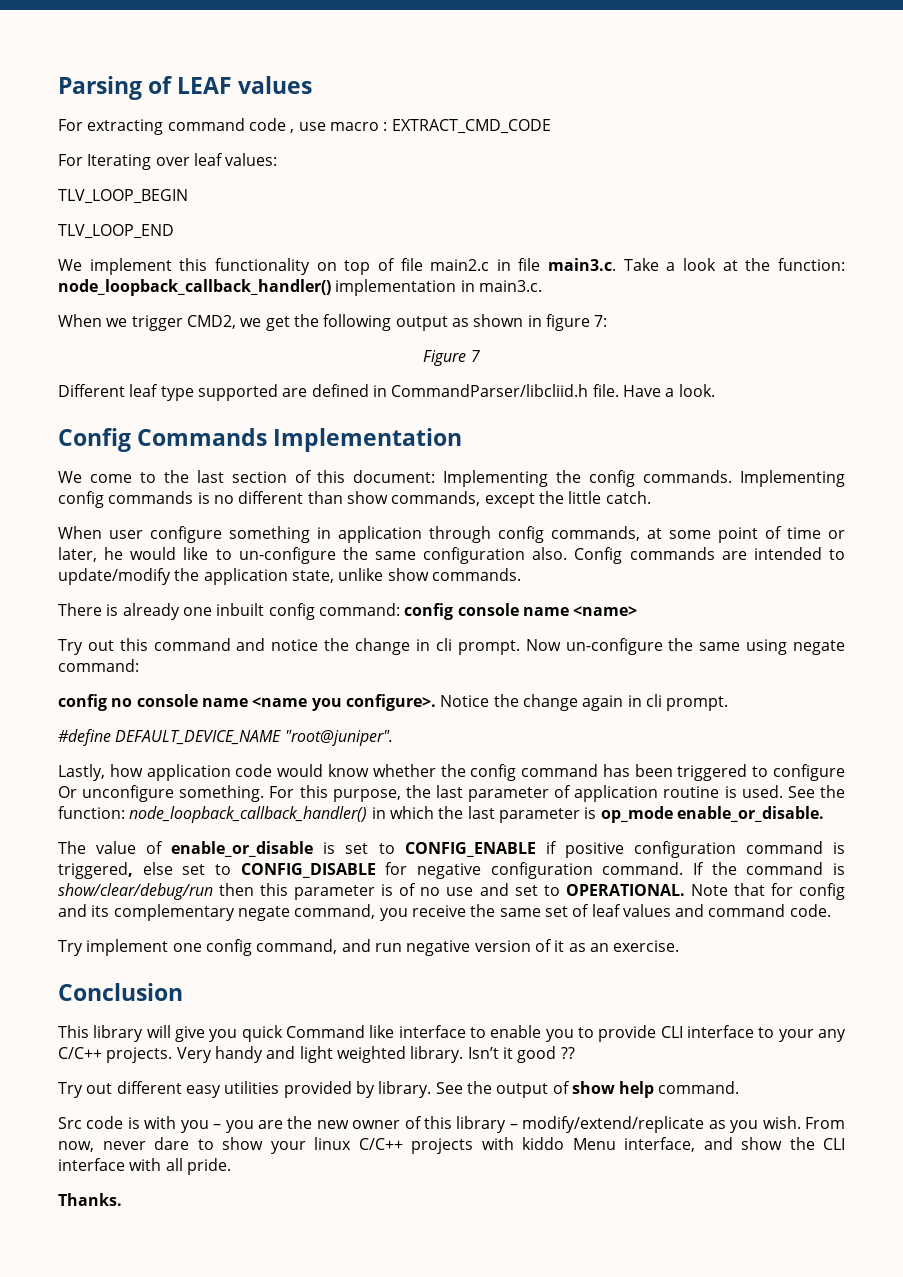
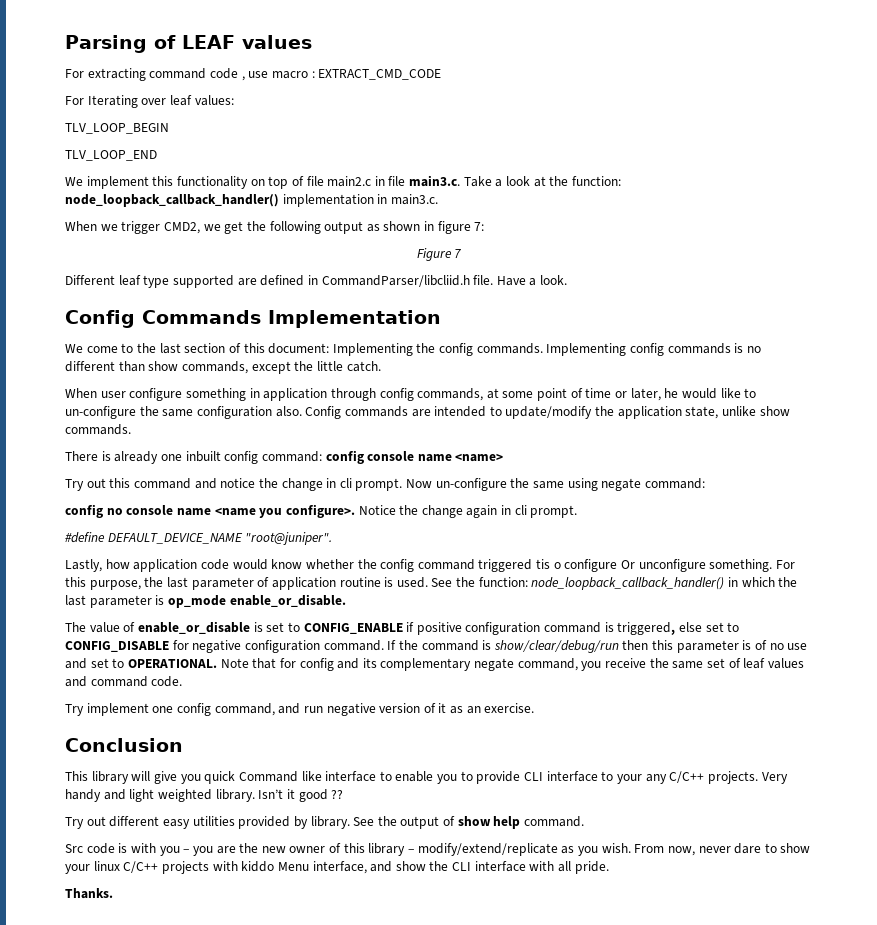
- Lastly, how application code would know whether the config command has been triggered to configure Or unconfigure something.
+ Lastly, how application code would know whether the config command triggered tis o configure Or unconfigure something.

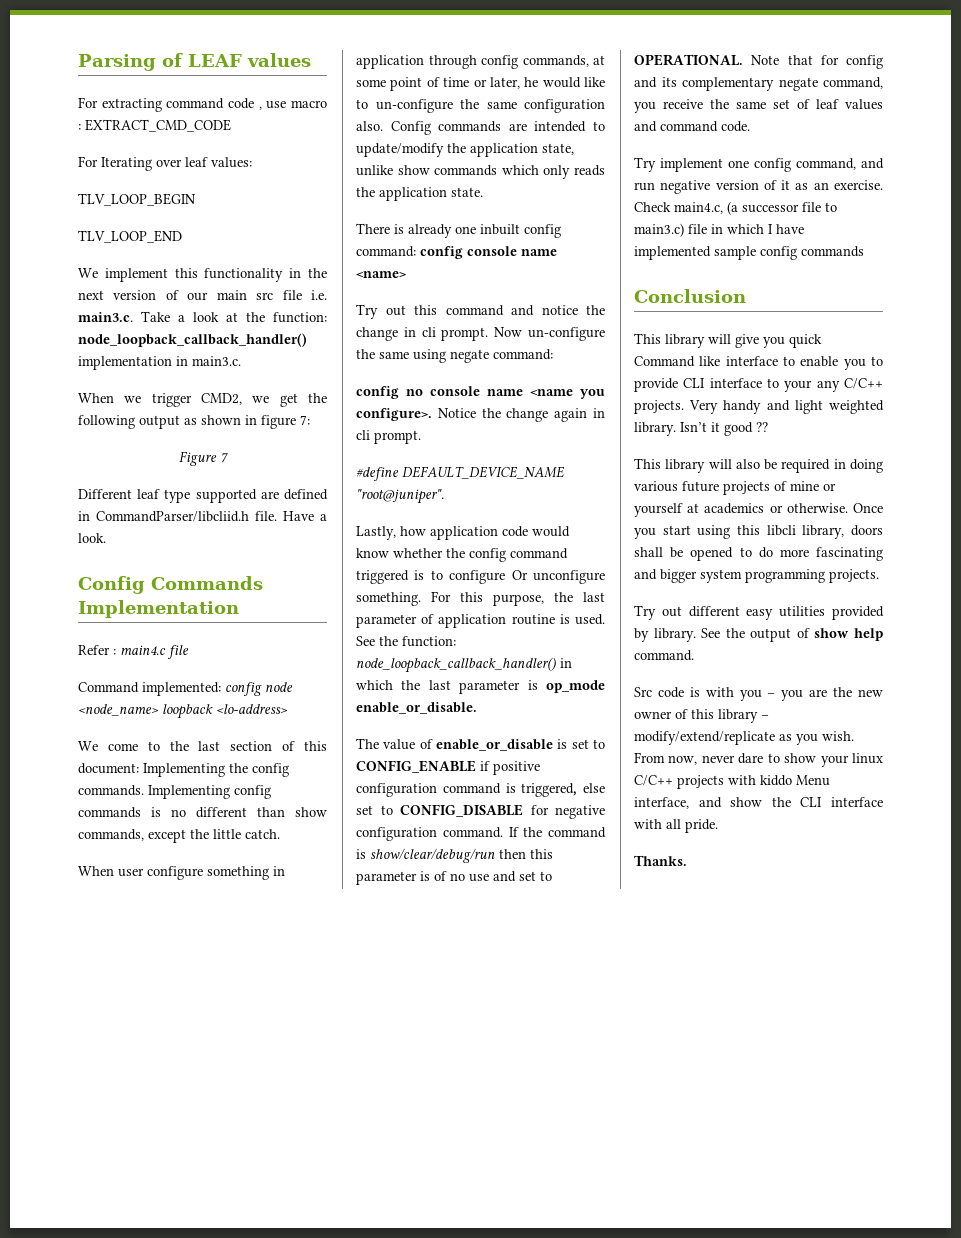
- We implement this functionality on top of file main2.c in file main3.c. Take a look at the function: node_loopback_callback_handler() implementation in main3.c.
+ We implement this functionality in the next version of our main src file i.e. main3.c. Take a look at the function: node_loopback_callback_handler() implementation in main3.c.
+ Refer : main4.c file
+ Command implemented: config node <node_name> loopback <lo-address>
- Config commands are intended to update/modify the application state, unlike show commands.
+ Config commands are intended to update/modify the application state, unlike show commands which only reads the application state.
- Lastly, how application code would know whether the config command triggered tis o configure Or unconfigure something.
+ Lastly, how application code would know whether the config command triggered is to configure Or unconfigure something.
+ Check main4.c, (a successor file to main3.c) file in which I have implemented sample config commands
+ This library will also be required in doing various future projects of mine or yourself at academics or otherwise. Once you start using this libcli library, doors shall be opened to do more fascinating and bigger system programming projects.

